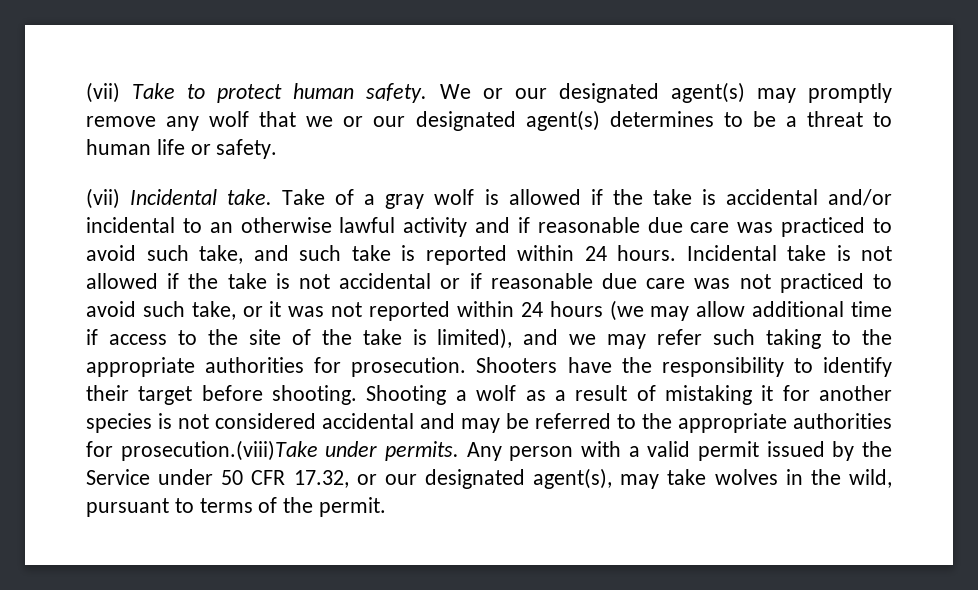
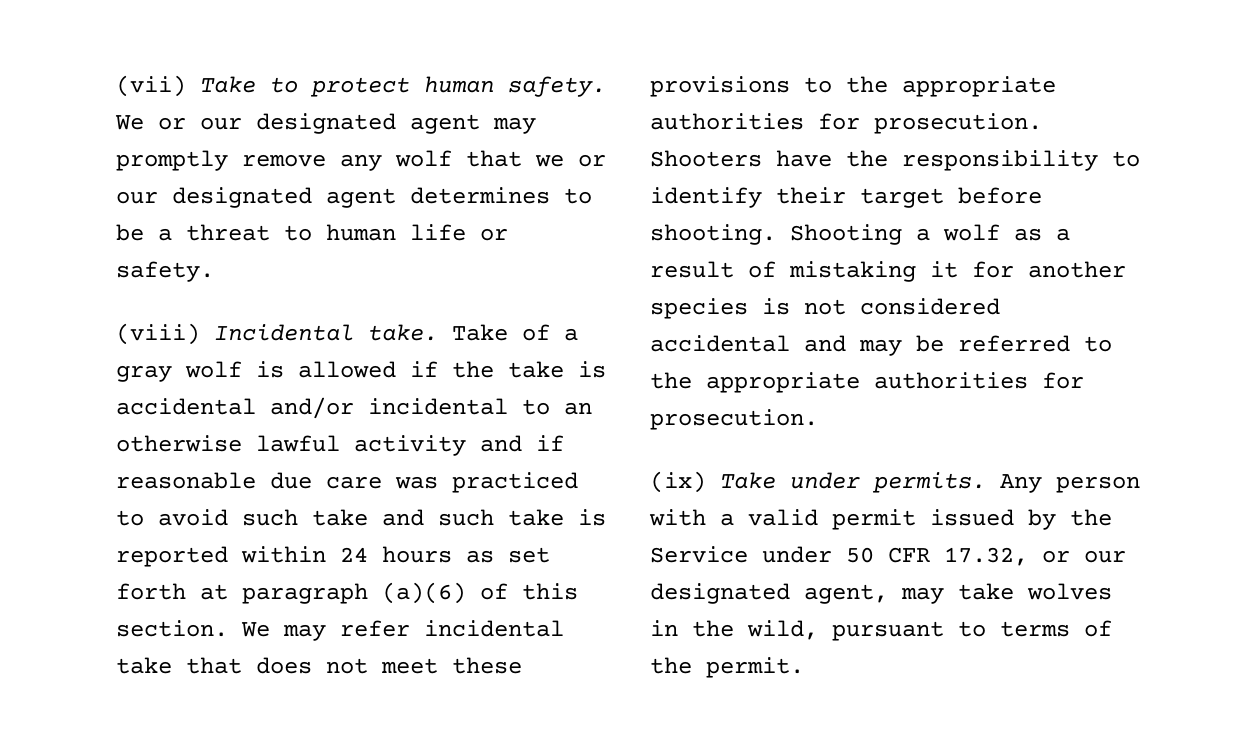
- We or our designated agent(s) may promptly remove any wolf that we or our designated agent(s) determines to be a threat to human life or safety.
+ We or our designated agent may promptly remove any wolf that we or our designated agent determines to be a threat to human life or safety.
- (vii) Incidental take.
+ (viii) Incidental take.
- Take of a gray wolf is allowed if the take is accidental and/or incidental to an otherwise lawful activity and if reasonable due care was practiced to avoid such take, and such take is reported within 24 hours. Incidental take is not allowed if the take is not accidental or if reasonable due care was not practiced to avoid such take, or it was not reported within 24 hours (we may allow additional time if access to the site of the take is limited), and we may refer such taking to the appropriate authorities for prosecution.
+ Take of a gray wolf is allowed if the take is accidental and/or incidental to an otherwise lawful activity and if reasonable due care was practiced to avoid such take and such take is reported within 24 hours as set forth at paragraph (a)(6) of this section. We may refer incidental take that does not meet these provisions to the appropriate authorities for prosecution.
- Shooting a wolf as a result of mistaking it for another species is not considered accidental and may be referred to the appropriate authorities for prosecution.(viii)Take under permits.
+ Shooting a wolf as a result of mistaking it for another species is not considered accidental and may be referred to the appropriate authorities for prosecution.
+ (ix) Take under permits.
- Any person with a valid permit issued by the Service under 50 CFR 17.32, or our designated agent(s), may take wolves in the wild, pursuant to terms of the permit.
+ Any person with a valid permit issued by the Service under 50 CFR 17.32, or our designated agent, may take wolves in the wild, pursuant to terms of the permit.

